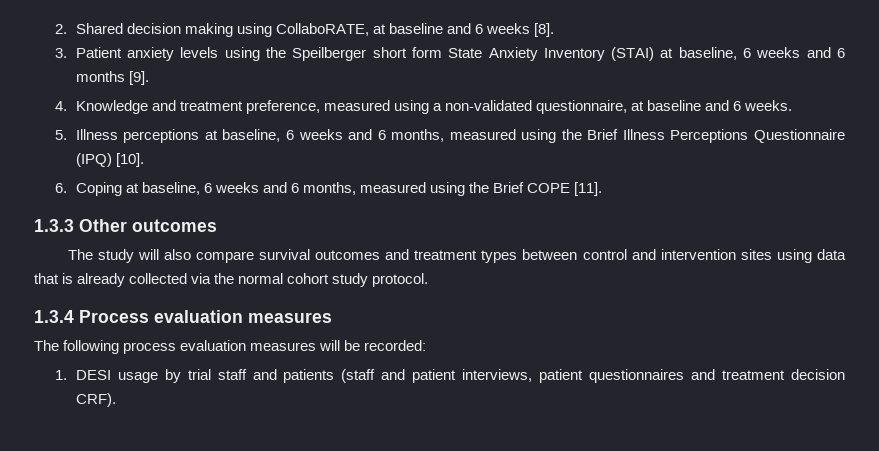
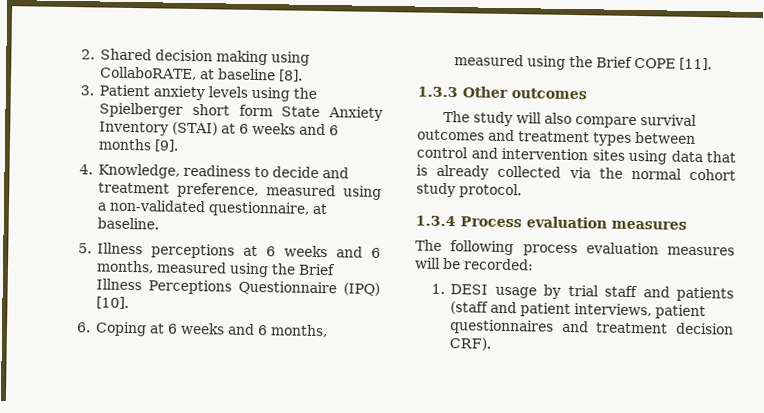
- 2. Shared decision making using CollaboRATE, at baseline and 6 weeks [8].
+ 2. Shared decision making using CollaboRATE, at baseline [8].
- 3. Patient anxiety levels using the Speilberger short form State Anxiety Inventory (STAI) at baseline, 6 weeks and 6 months [9].
+ 3. Patient anxiety levels using the Spielberger short form State Anxiety Inventory (STAI) at 6 weeks and 6 months [9].
- 4. Knowledge and treatment preference, measured using a non-validated questionnaire, at baseline and 6 weeks.
+ 4. Knowledge, readiness to decide and treatment preference, measured using a non-validated questionnaire, at baseline.
- 5. Illness perceptions at baseline, 6 weeks and 6 months, measured using the Brief Illness Perceptions Questionnaire (IPQ) [10].
+ 5. Illness perceptions at 6 weeks and 6 months, measured using the Brief Illness Perceptions Questionnaire (IPQ) [10].
- 6. Coping at baseline, 6 weeks and 6 months, measured using the Brief COPE [11].
+ 6. Coping at 6 weeks and 6 months, measured using the Brief COPE [11].

